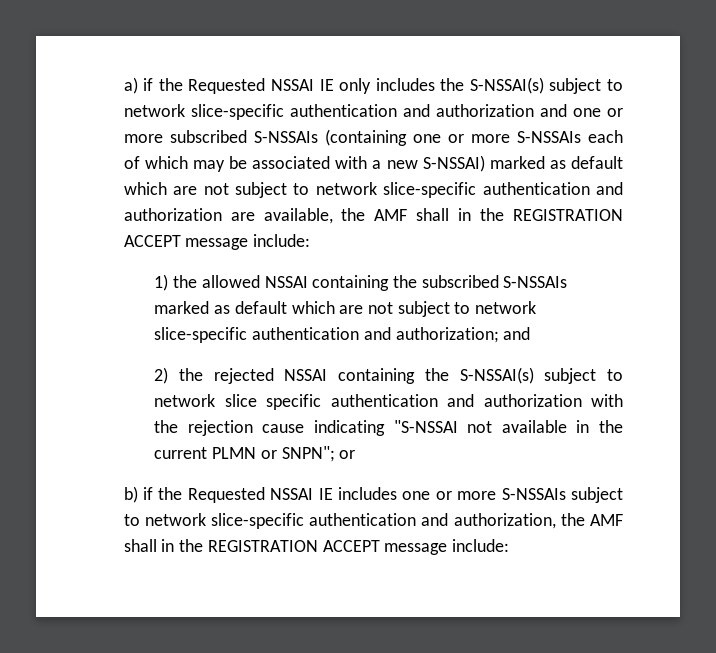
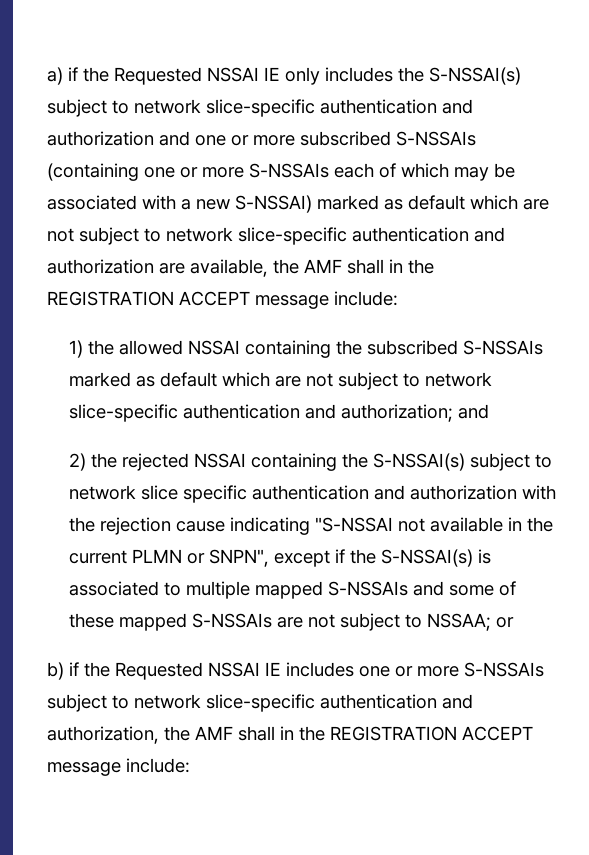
- 2) the rejected NSSAI containing the S-NSSAI(s) subject to network slice specific authentication and authorization with the rejection cause indicating "S-NSSAI not available in the current PLMN or SNPN"; or
+ 2) the rejected NSSAI containing the S-NSSAI(s) subject to network slice specific authentication and authorization with the rejection cause indicating "S-NSSAI not available in the current PLMN or SNPN", except if the S-NSSAI(s) is associated to multiple mapped S-NSSAIs and some of these mapped S-NSSAIs are not subject to NSSAA; or

